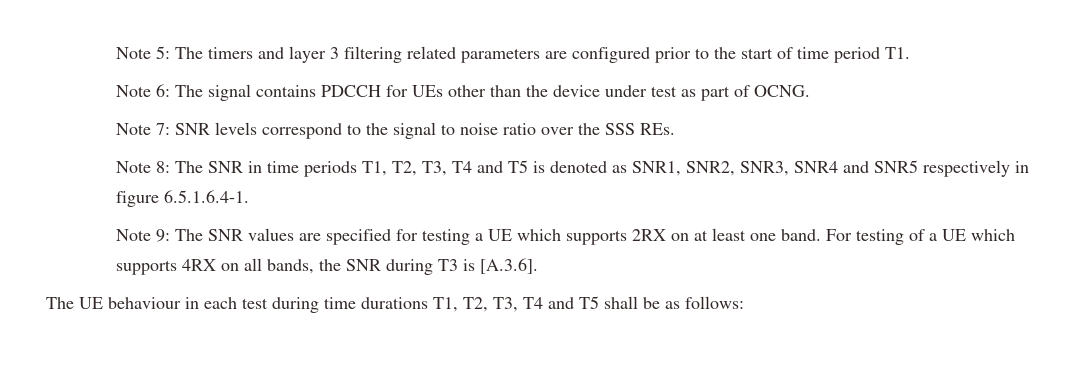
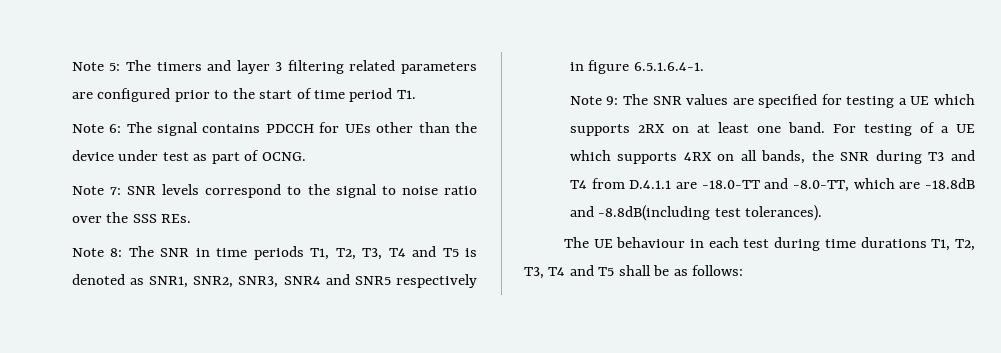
- For testing of a UE which supports 4RX on all bands, the SNR during T3 is [A.3.6].
+ For testing of a UE which supports 4RX on all bands, the SNR during T3 and T4 from D.4.1.1 are -18.0-TT and -8.0-TT, which are -18.8dB and -8.8dB(including test tolerances).

